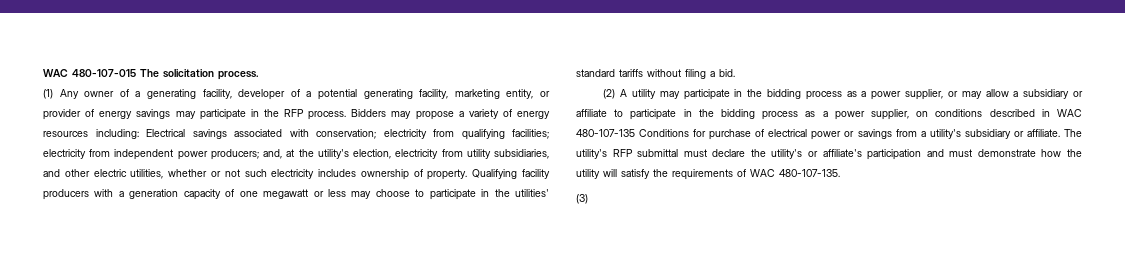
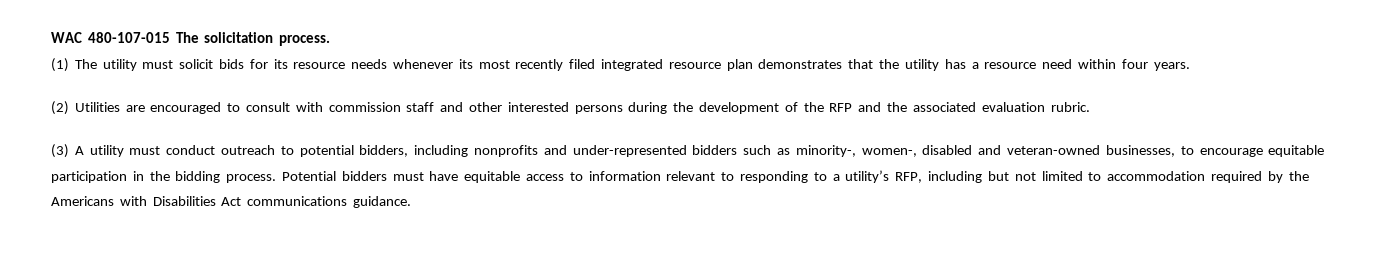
- (1) Any owner of a generating facility, developer of a potential generating facility, marketing entity, or provider of energy savings may participate in the RFP process. Bidders may propose a variety of energy resources including: Electrical savings associated with conservation; electricity from qualifying facilities; electricity from independent power producers; and, at the utility's election, electricity from utility subsidiaries, and other electric utilities, whether or not such electricity includes ownership of property. Qualifying facility producers with a generation capacity of one megawatt or less may choose to participate in the utilities' standard tariffs without filing a bid.
- (2) A utility may participate in the bidding process as a power supplier, or may allow a subsidiary or affiliate to participate in the bidding process as a power supplier, on conditions described in WAC 480-107-135 Conditions for purchase of electrical power or savings from a utility's subsidiary or affiliate. The utility's RFP submittal must declare the utility's or affiliate's participation and must demonstrate how the utility will satisfy the requirements of WAC 480-107-135.
- (3)
+ (1) The utility must solicit bids for its resource needs whenever its most recently filed integrated resource plan demonstrates that the utility has a resource need within four years.
+ (2) Utilities are encouraged to consult with commission staff and other interested persons during the development of the RFP and the associated evaluation rubric.
+ (3) A utility must conduct outreach to potential bidders, including nonprofits and under-represented bidders such as minority-, women-, disabled and veteran-owned businesses, to encourage equitable participation in the bidding process. Potential bidders must have equitable access to information relevant to responding to a utility’s RFP, including but not limited to accommodation required by the Americans with Disabilities Act communications guidance.

